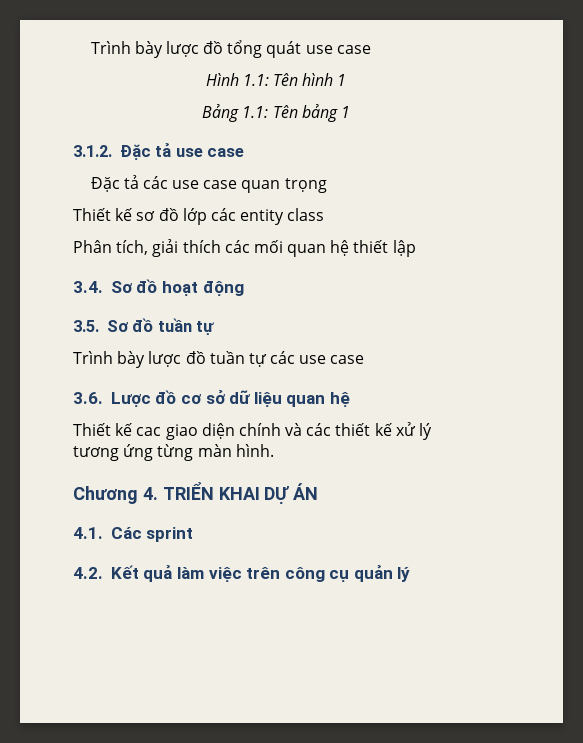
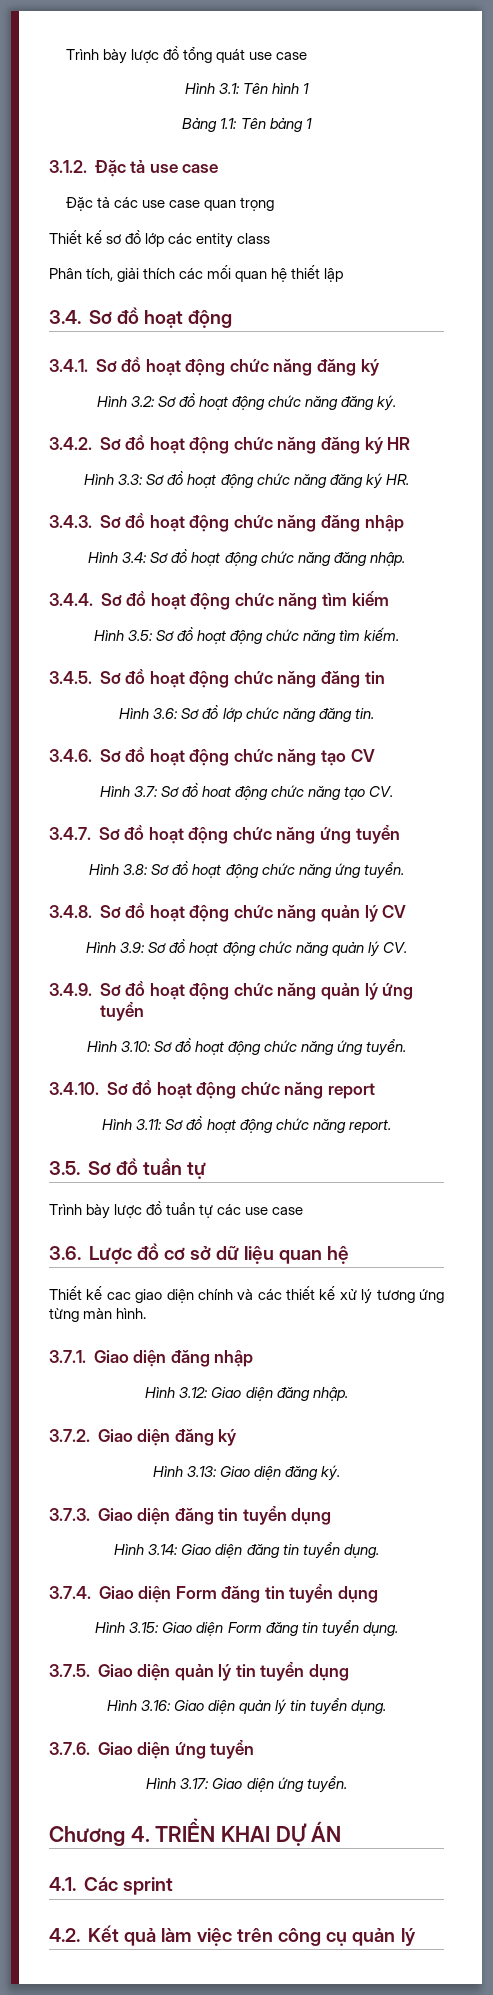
- Hình 1.1: Tên hình 1
+ Hình 3.1: Tên hình 1
+ 3.4.1. Sơ đồ hoạt động chức năng đăng ký
+ Hình 3.2: Sơ đồ hoạt động chức năng đăng ký.
+ 3.4.2. Sơ đồ hoạt động chức năng đăng ký HR
+ Hình 3.3: Sơ đồ hoạt động chức năng đăng ký HR.
+ 3.4.3. Sơ đồ hoạt động chức năng đăng nhập
+ Hình 3.4: Sơ đồ hoạt động chức năng đăng nhập.
+ 3.4.4. Sơ đồ hoạt động chức năng tìm kiếm
+ Hình 3.5: Sơ đồ hoạt động chức năng tìm kiếm.
+ 3.4.5. Sơ đồ hoạt động chức năng đăng tin
+ Hình 3.6: Sơ đồ lớp chức năng đăng tin.
+ 3.4.6. Sơ đồ hoạt động chức năng tạo CV
+ Hình 3.7: Sơ đồ hoat động chức năng tạo CV.
+ 3.4.7. Sơ đồ hoạt động chức năng ứng tuyển
+ Hình 3.8: Sơ đồ hoạt động chức năng ứng tuyển.
+ 3.4.8. Sơ đồ hoạt động chức năng quản lý CV
+ Hình 3.9: Sơ đồ hoạt động chức năng quản lý CV.
+ 3.4.9. Sơ đồ hoạt động chức năng quản lý ứng tuyển
+ Hình 3.10: Sơ đồ hoạt động chức năng ứng tuyển.
+ 3.4.10. Sơ đồ hoạt động chức năng report
+ Hình 3.11: Sơ đồ hoạt động chức năng report.
+ 3.7.1. Giao diện đăng nhập
+ Hình 3.12: Giao diện đăng nhập.
+ 3.7.2. Giao diện đăng ký
+ Hình 3.13: Giao diện đăng ký.
+ 3.7.3. Giao diện đăng tin tuyển dụng
+ Hình 3.14: Giao diện đăng tin tuyển dụng.
+ 3.7.4. Giao diện Form đăng tin tuyển dụng
+ Hình 3.15: Giao diện Form đăng tin tuyển dụng.
+ 3.7.5. Giao diện quản lý tin tuyển dụng
+ Hình 3.16: Giao diện quản lý tin tuyển dụng.
+ 3.7.6. Giao diện ứng tuyển
+ Hình 3.17: Giao diện ứng tuyển.

